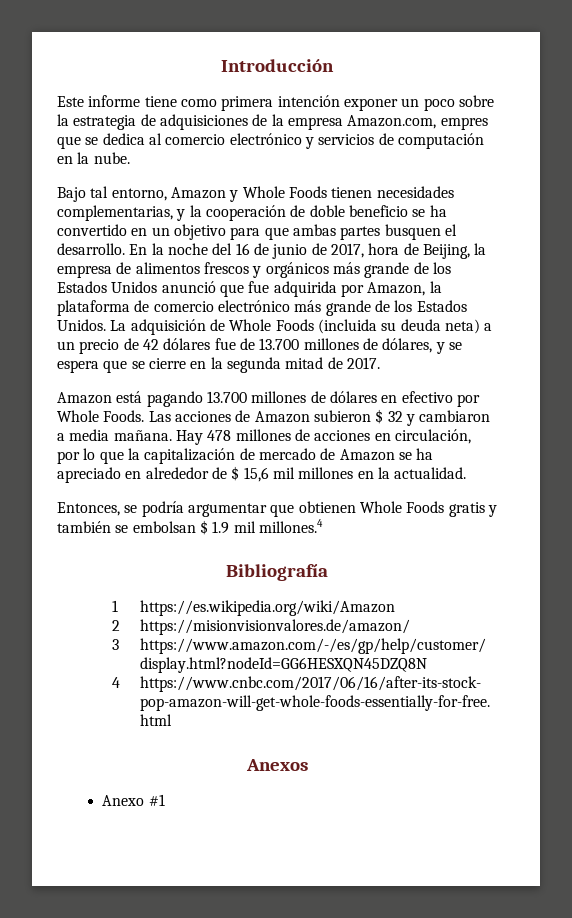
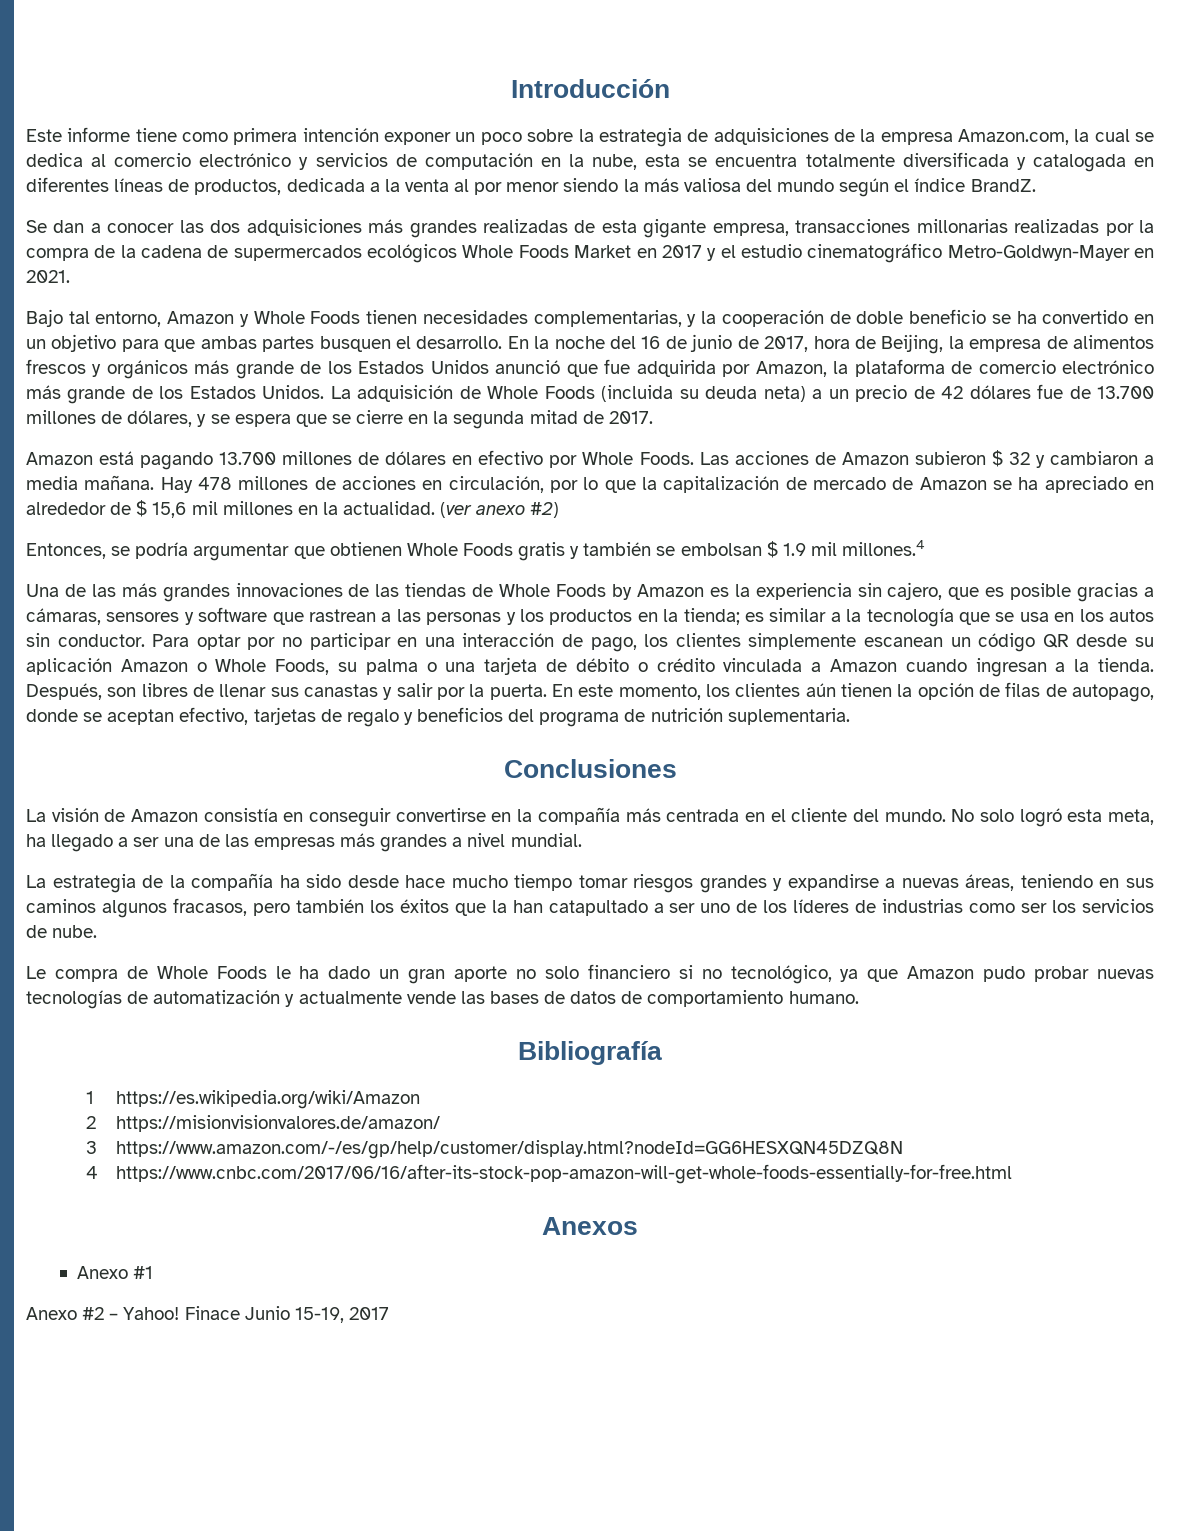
- Este informe tiene como primera intención exponer un poco sobre la estrategia de adquisiciones de la empresa Amazon.com, empres que se dedica al comercio electrónico y servicios de computación en la nube.
+ Este informe tiene como primera intención exponer un poco sobre la estrategia de adquisiciones de la empresa Amazon.com, la cual se dedica al comercio electrónico y servicios de computación en la nube, esta se encuentra totalmente diversificada y catalogada en diferentes líneas de productos, dedicada a la venta al por menor siendo la más valiosa del mundo según el índice BrandZ.
+ Se dan a conocer las dos adquisiciones más grandes realizadas de esta gigante empresa, transacciones millonarias realizadas por la compra de la cadena de supermercados ecológicos Whole Foods Market en 2017 y el estudio cinematográfico Metro-Goldwyn-Mayer en 2021.
+ (ver anexo #2)
+ Una de las más grandes innovaciones de las tiendas de Whole Foods by Amazon es la experiencia sin cajero, que es posible gracias a cámaras, sensores y software que rastrean a las personas y los productos en la tienda; es similar a la tecnología que se usa en los autos sin conductor. Para optar por no participar en una interacción de pago, los clientes simplemente escanean un código QR desde su aplicación Amazon o Whole Foods, su palma o una tarjeta de débito o crédito vinculada a Amazon cuando ingresan a la tienda. Después, son libres de llenar sus canastas y salir por la puerta. En este momento, los clientes aún tienen la opción de filas de autopago, donde se aceptan efectivo, tarjetas de regalo y beneficios del programa de nutrición suplementaria.
+ Conclusiones
+ La visión de Amazon consistía en conseguir convertirse en la compañía más centrada en el cliente del mundo. No solo logró esta meta, ha llegado a ser una de las empresas más grandes a nivel mundial.
+ La estrategia de la compañía ha sido desde hace mucho tiempo tomar riesgos grandes y expandirse a nuevas áreas, teniendo en sus caminos algunos fracasos, pero también los éxitos que la han catapultado a ser uno de los líderes de industrias como ser los servicios de nube.
+ Le compra de Whole Foods le ha dado un gran aporte no solo financiero si no tecnológico, ya que Amazon pudo probar nuevas tecnologías de automatización y actualmente vende las bases de datos de comportamiento humano.
+ Anexo #2 – Yahoo! Finace Junio 15-19, 2017

